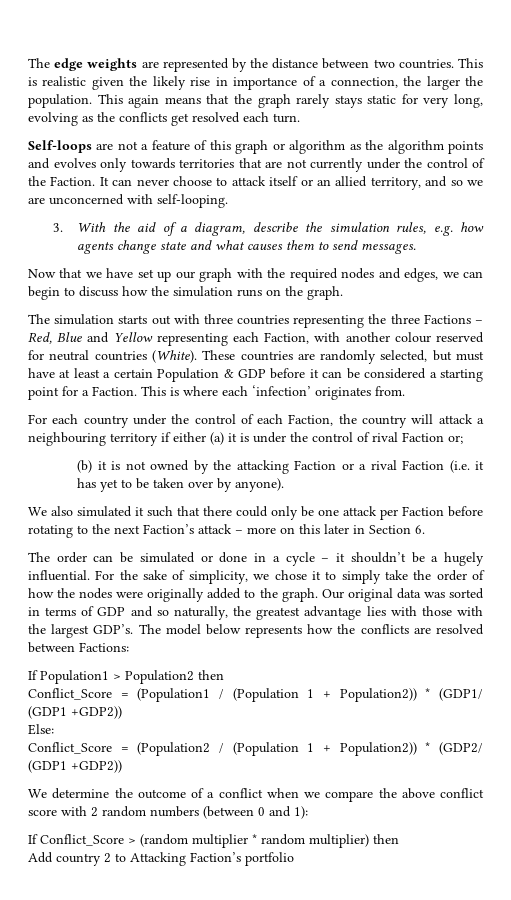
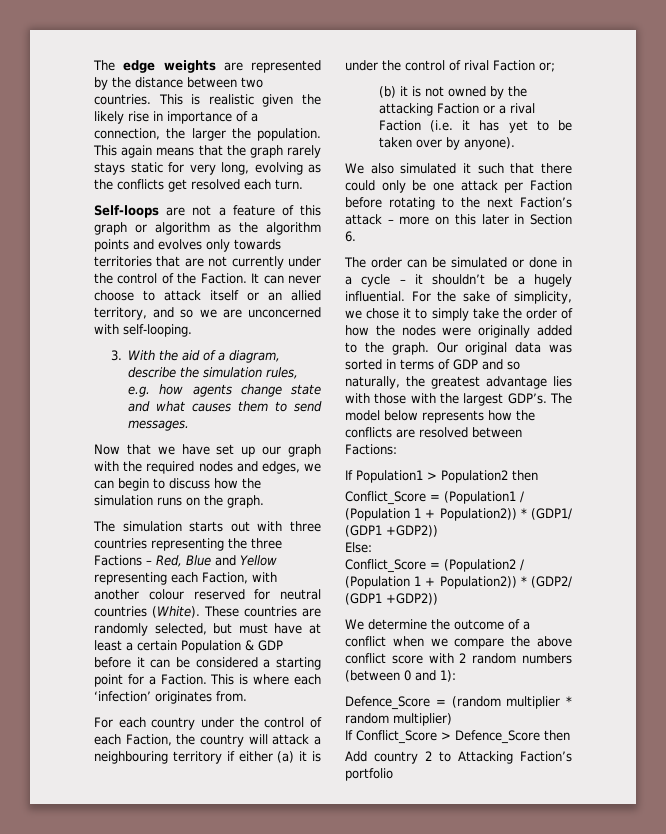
- If Conflict_Score > (random multiplier * random multiplier) then
+ Defence_Score = (random multiplier * random multiplier)
+ If Conflict_Score > Defence_Score then

